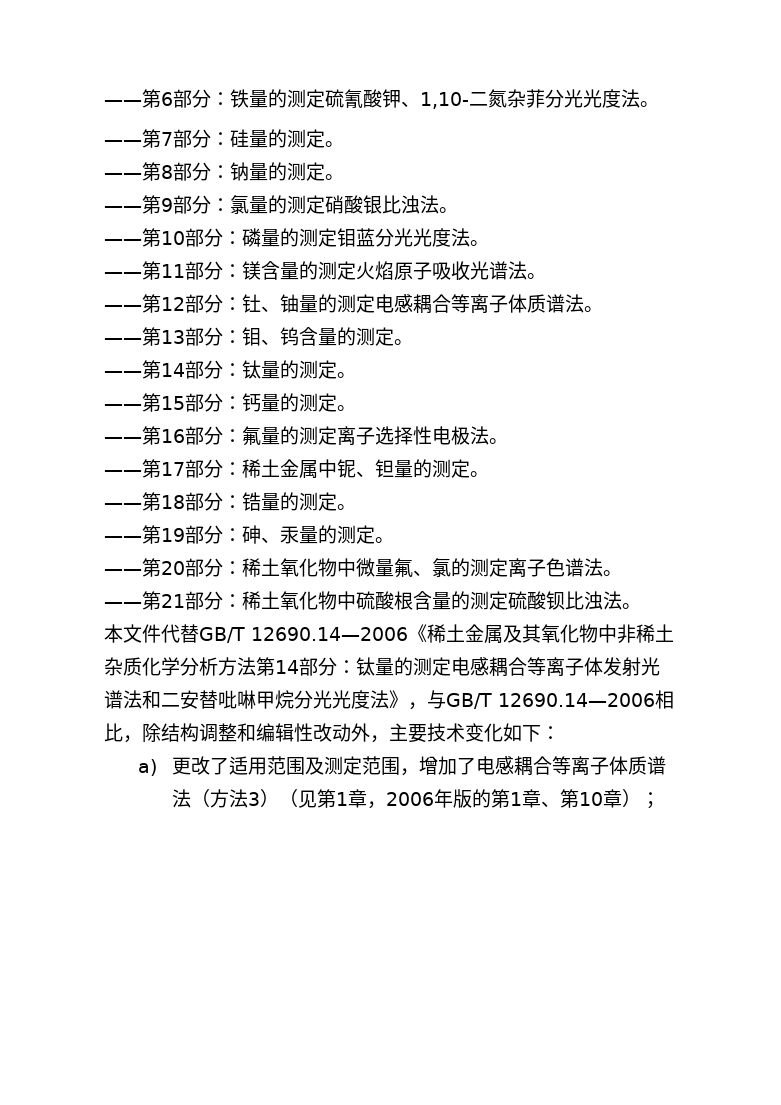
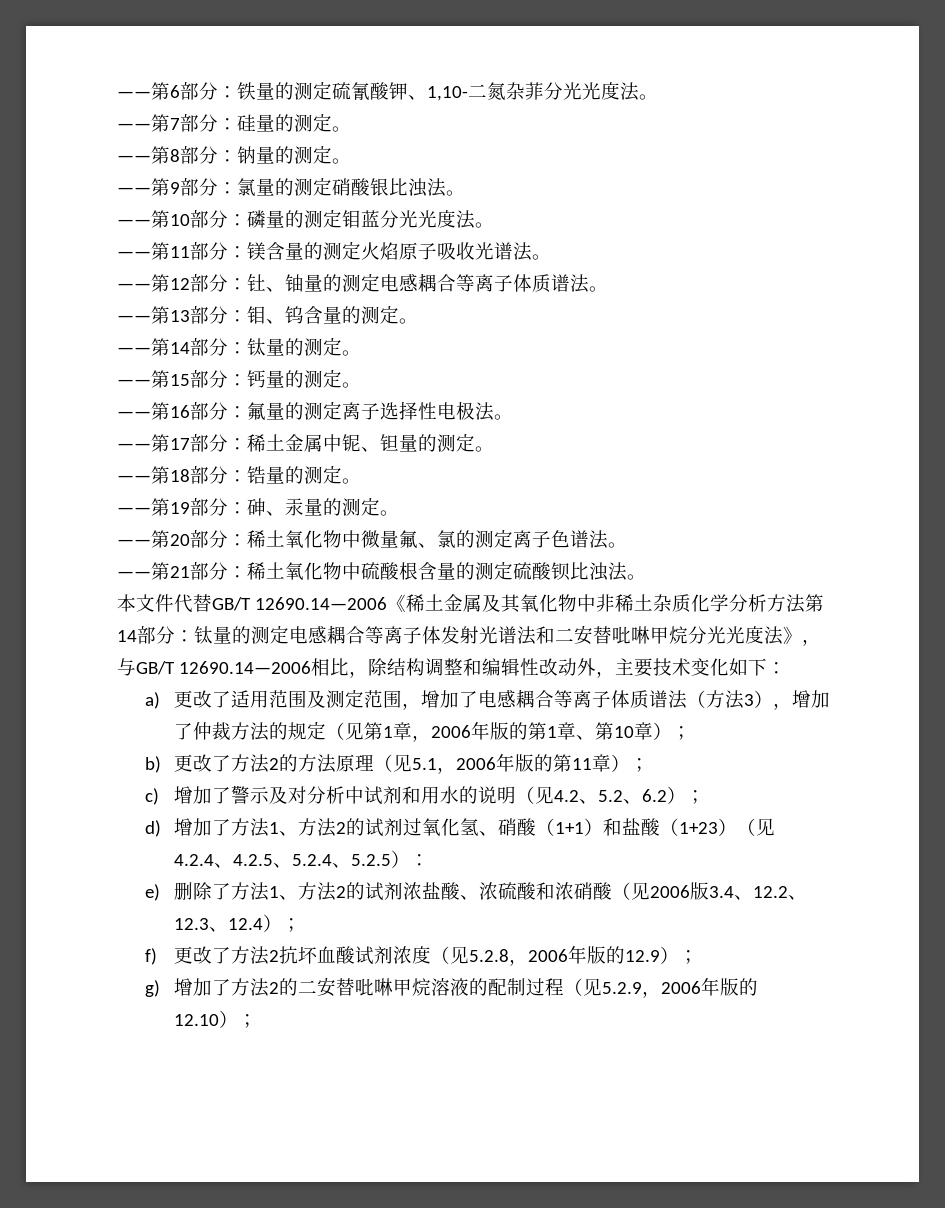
- a)更改了适用范围及测定范围，增加了电感耦合等离子体质谱法（方法3）（见第1章，2006年版的第1章、第10章）；
+ a)更改了适用范围及测定范围，增加了电感耦合等离子体质谱法（方法3），增加了仲裁方法的规定（见第1章，2006年版的第1章、第10章）；
+ b)更改了方法2的方法原理（见5.1，2006年版的第11章）；
+ c)增加了警示及对分析中试剂和用水的说明（见4.2、5.2、6.2）；
+ d)增加了方法1、方法2的试剂过氧化氢、硝酸（1+1）和盐酸（1+23）（见4.2.4、4.2.5、5.2.4、5.2.5）：
+ e)删除了方法1、方法2的试剂浓盐酸、浓硫酸和浓硝酸（见2006版3.4、12.2、12.3、12.4）；
+ f)更改了方法2抗坏血酸试剂浓度（见5.2.8，2006年版的12.9）；
+ g)增加了方法2的二安替吡啉甲烷溶液的配制过程（见5.2.9，2006年版的12.10）；

